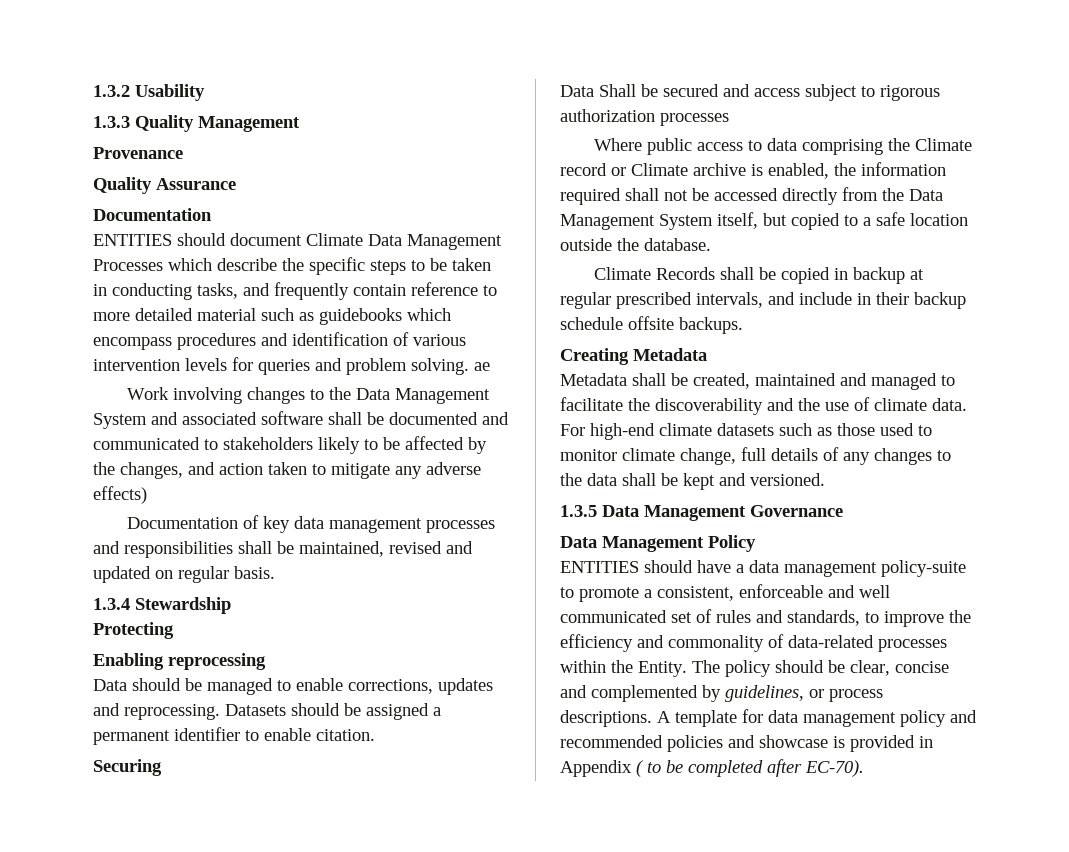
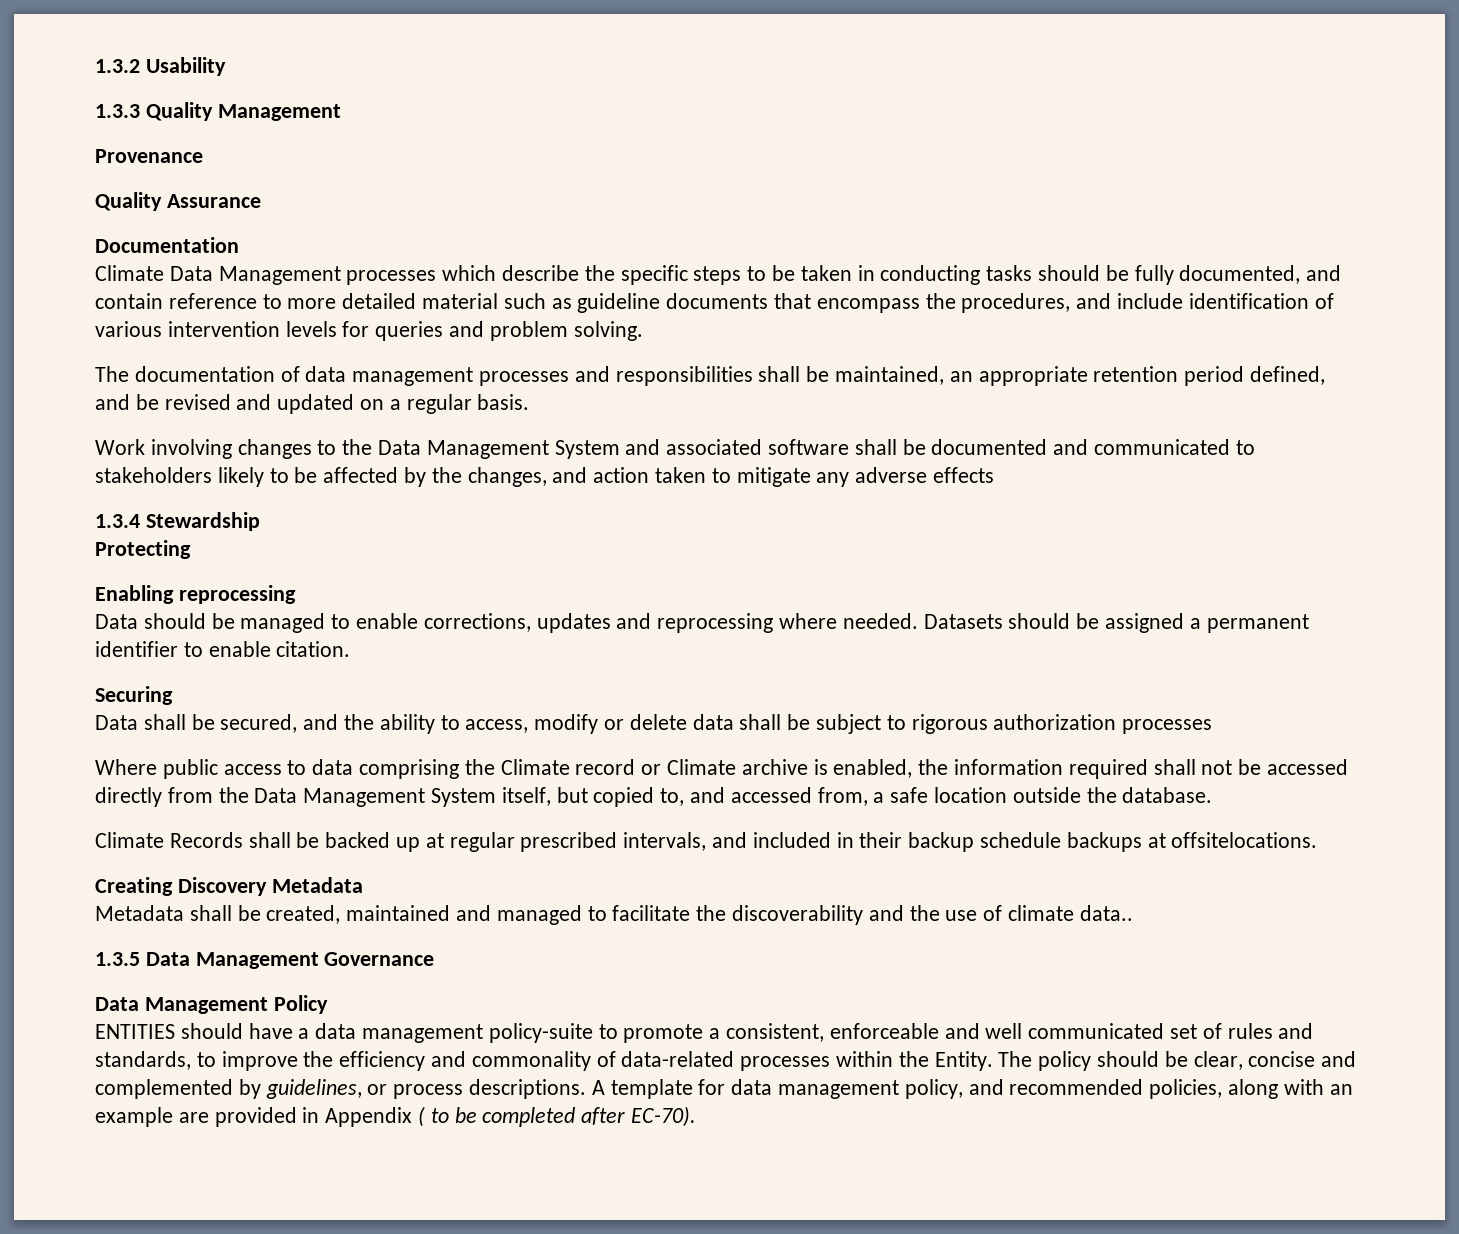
- ENTITIES should document Climate Data Management Processes which describe the specific steps to be taken in conducting tasks, and frequently contain reference to more detailed material such as guidebooks which encompass procedures and identification of various intervention levels for queries and problem solving. ae
+ Climate Data Management processes which describe the specific steps to be taken in conducting tasks should be fully documented, and contain reference to more detailed material such as guideline documents that encompass the procedures, and include identification of various intervention levels for queries and problem solving.
+ The documentation of data management processes and responsibilities shall be maintained, an appropriate retention period defined, and be revised and updated on a regular basis.
- Work involving changes to the Data Management System and associated software shall be documented and communicated to stakeholders likely to be affected by the changes, and action taken to mitigate any adverse effects)
- Documentation of key data management processes and responsibilities shall be maintained, revised and updated on regular basis.
+ Work involving changes to the Data Management System and associated software shall be documented and communicated to stakeholders likely to be affected by the changes, and action taken to mitigate any adverse effects
- Data should be managed to enable corrections, updates and reprocessing.
+ Data should be managed to enable corrections, updates and reprocessing where needed.
- Data Shall be secured and access subject to rigorous authorization processes
+ Data shall be secured, and the ability to access, modify or delete data shall be subject to rigorous authorization processes
- Where public access to data comprising the Climate record or Climate archive is enabled, the information required shall not be accessed directly from the Data Management System itself, but copied to a safe location outside the database.
+ Where public access to data comprising the Climate record or Climate archive is enabled, the information required shall not be accessed directly from the Data Management System itself, but copied to, and accessed from, a safe location outside the database.
- Climate Records shall be copied in backup at regular prescribed intervals, and include in their backup schedule offsite backups.
+ Climate Records shall be backed up at regular prescribed intervals, and included in their backup schedule backups at offsitelocations.
- Creating Metadata
+ Creating Discovery Metadata
- Metadata shall be created, maintained and managed to facilitate the discoverability and the use of climate data. For high-end climate datasets such as those used to monitor climate change, full details of any changes to the data shall be kept and versioned.
+ Metadata shall be created, maintained and managed to facilitate the discoverability and the use of climate data..
- A template for data management policy and recommended policies and showcase is provided in Appendix ( to be completed after EC-70).
+ A template for data management policy, and recommended policies, along with an example are provided in Appendix ( to be completed after EC-70).

